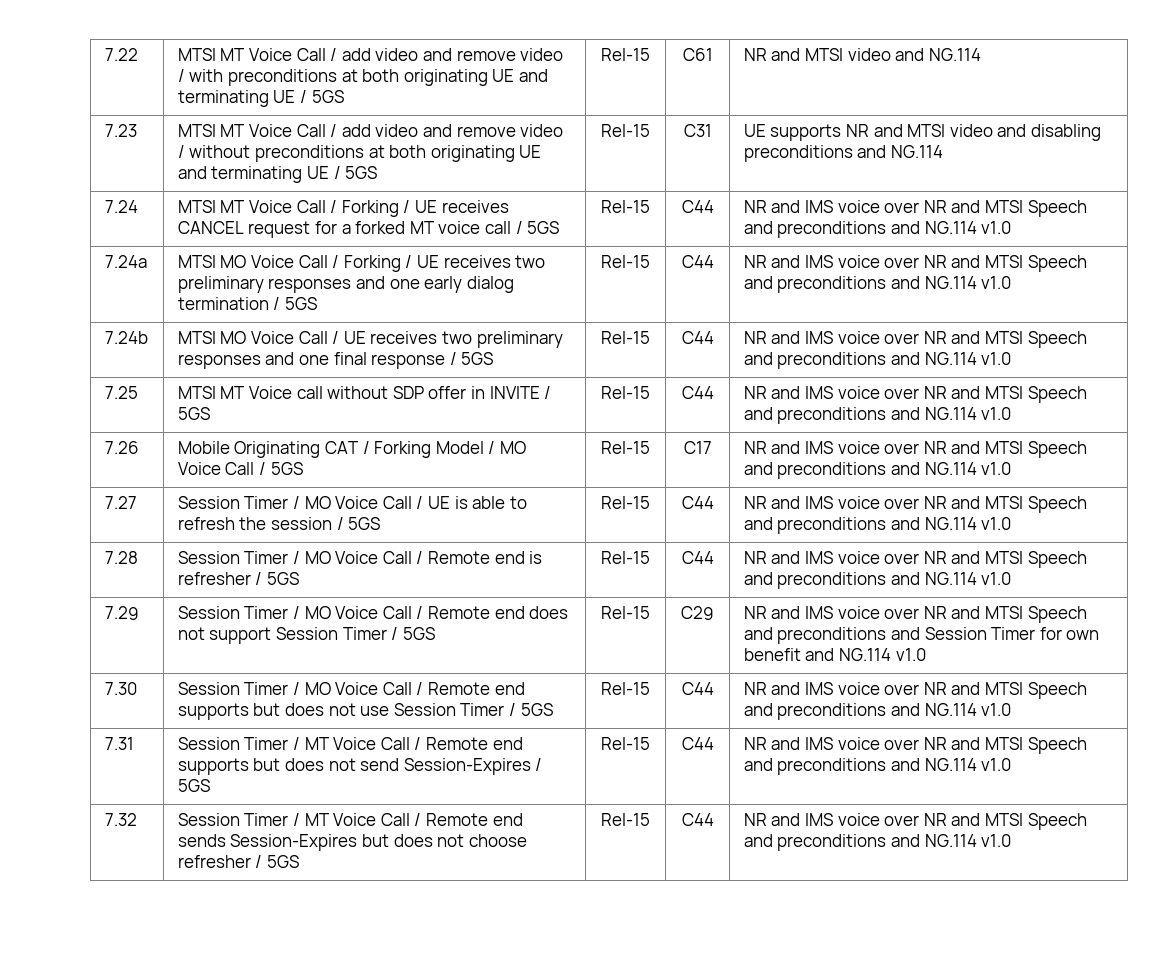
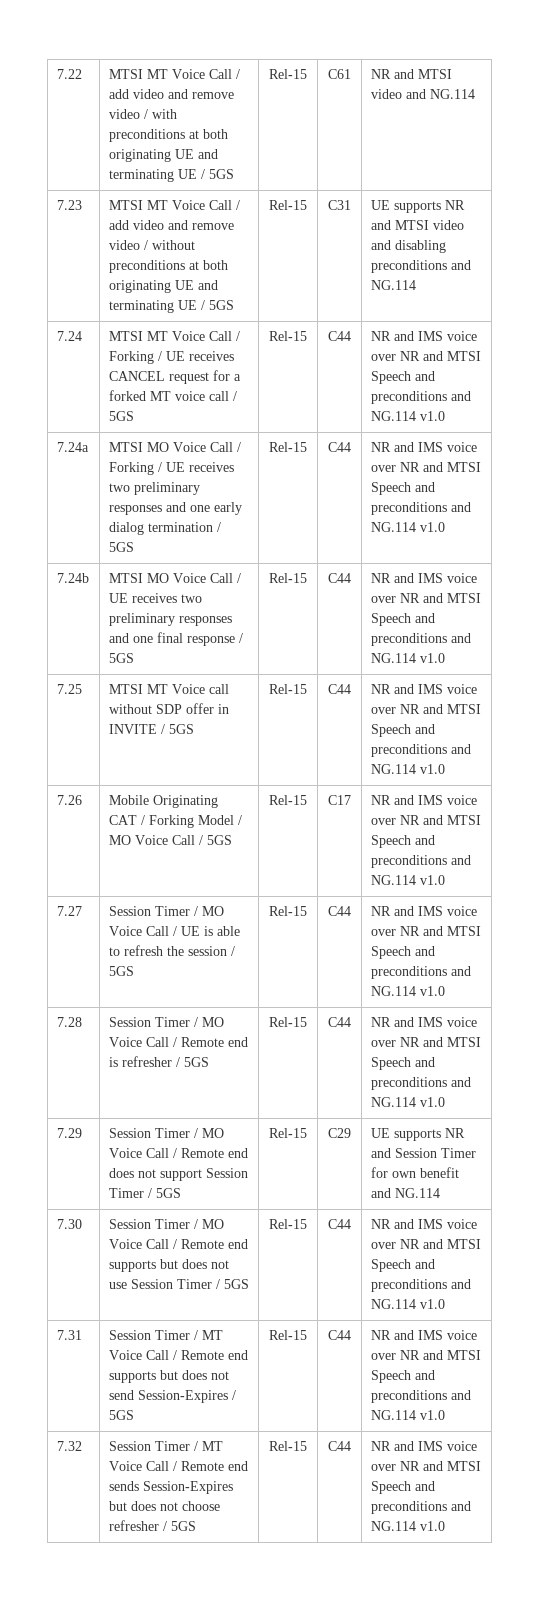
- 7.29 | Session Timer / MO Voice Call / Remote end does not support Session Timer / 5GS | Rel-15 | C29 | NR and IMS voice over NR and MTSI Speech and preconditions and Session Timer for own benefit and NG.114 v1.0
+ 7.29 | Session Timer / MO Voice Call / Remote end does not support Session Timer / 5GS | Rel-15 | C29 | UE supports NR and Session Timer for own benefit and NG.114

